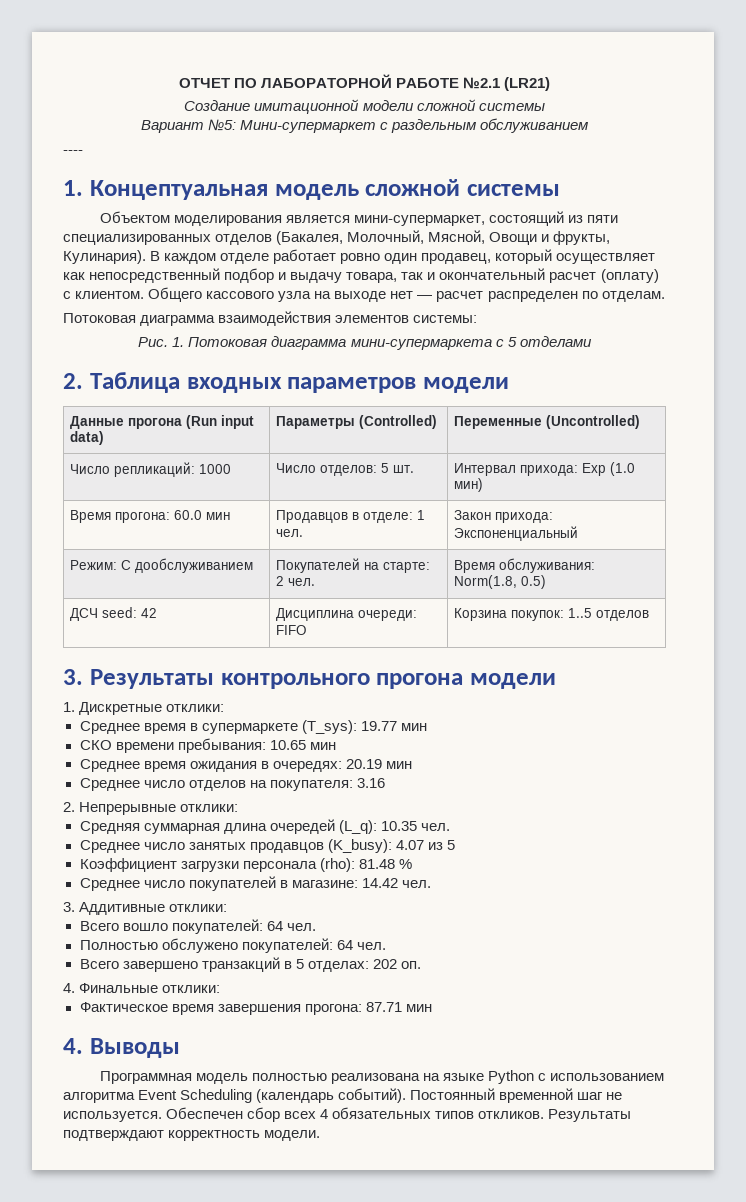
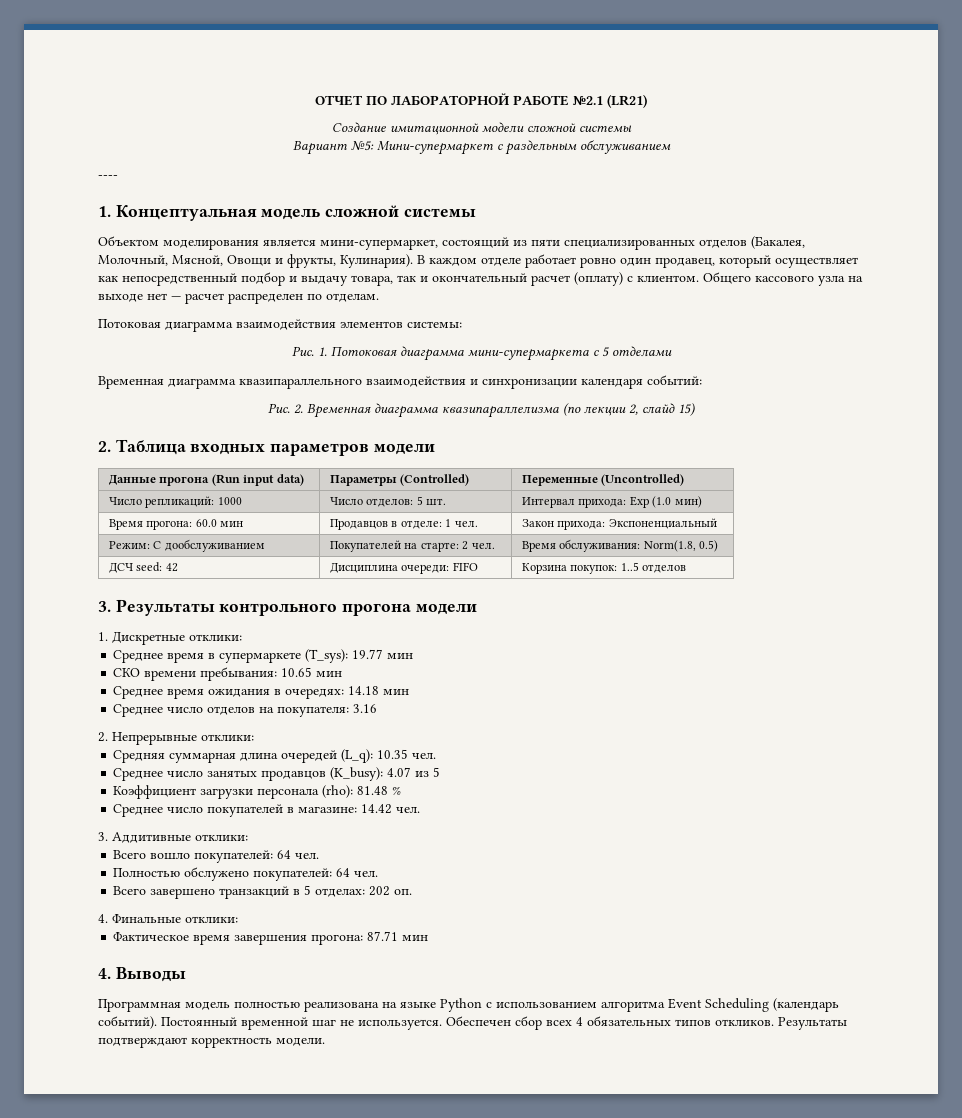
+ Временная диаграмма квазипараллельного взаимодействия и синхронизации календаря событий:
+ Рис. 2. Временная диаграмма квазипараллелизма (по лекции 2, слайд 15)
- Среднее время ожидания в очередях: 20.19 мин
+ Среднее время ожидания в очередях: 14.18 мин

